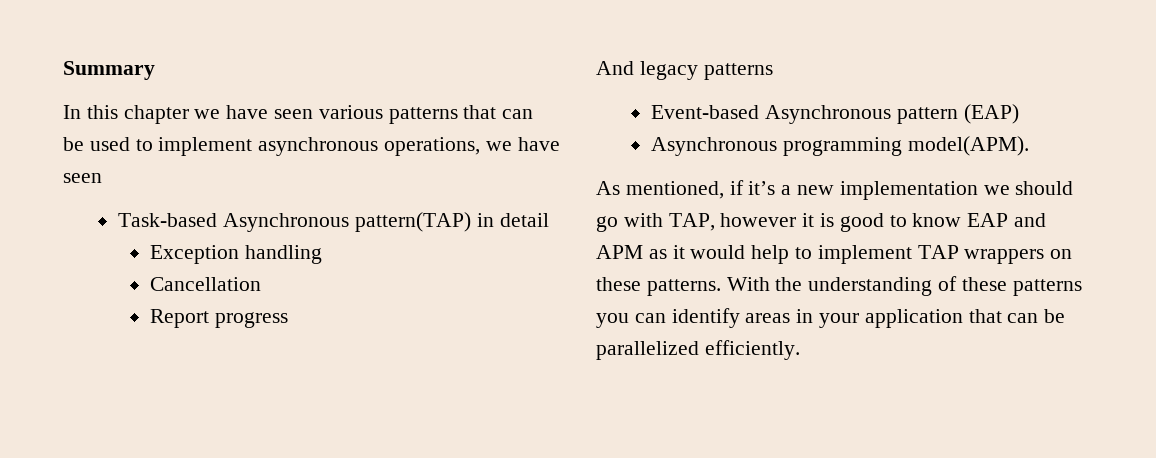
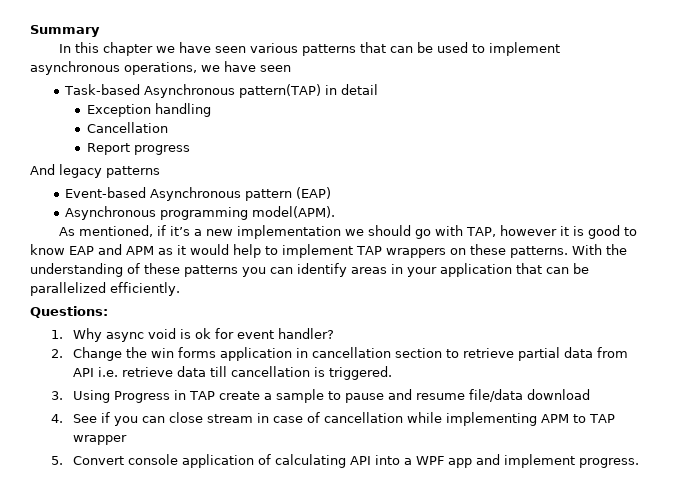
+ Questions:
+ 1. Why async void is ok for event handler?
+ 2. Change the win forms application in cancellation section to retrieve partial data from API i.e. retrieve data till cancellation is triggered.
+ 3. Using Progress in TAP create a sample to pause and resume file/data download
+ 4. See if you can close stream in case of cancellation while implementing APM to TAP wrapper
+ 5. Convert console application of calculating API into a WPF app and implement progress.

